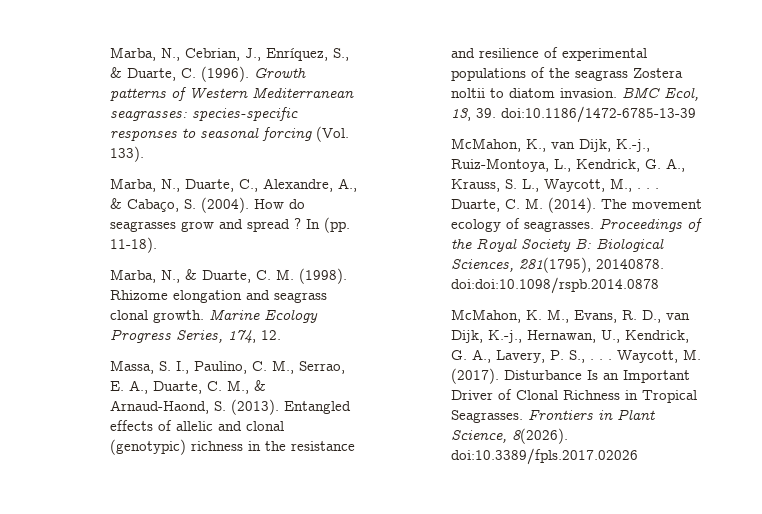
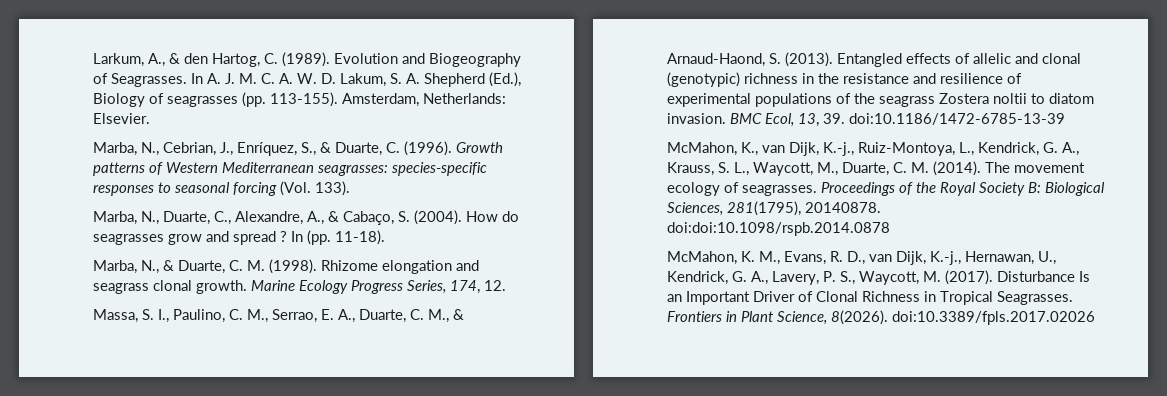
+ Larkum, A., & den Hartog, C. (1989). Evolution and Biogeography of Seagrasses. In A. J. M. C. A. W. D. Lakum, S. A. Shepherd (Ed.), Biology of seagrasses (pp. 113-155). Amsterdam, Netherlands: Elsevier.
- McMahon, K., van Dijk, K.-j., Ruiz-Montoya, L., Kendrick, G. A., Krauss, S. L., Waycott, M., . . . Duarte, C. M. (2014).
+ McMahon, K., van Dijk, K.-j., Ruiz-Montoya, L., Kendrick, G. A., Krauss, S. L., Waycott, M., Duarte, C. M. (2014).
- McMahon, K. M., Evans, R. D., van Dijk, K.-j., Hernawan, U., Kendrick, G. A., Lavery, P. S., . . . Waycott, M. (2017).
+ McMahon, K. M., Evans, R. D., van Dijk, K.-j., Hernawan, U., Kendrick, G. A., Lavery, P. S., Waycott, M. (2017).

